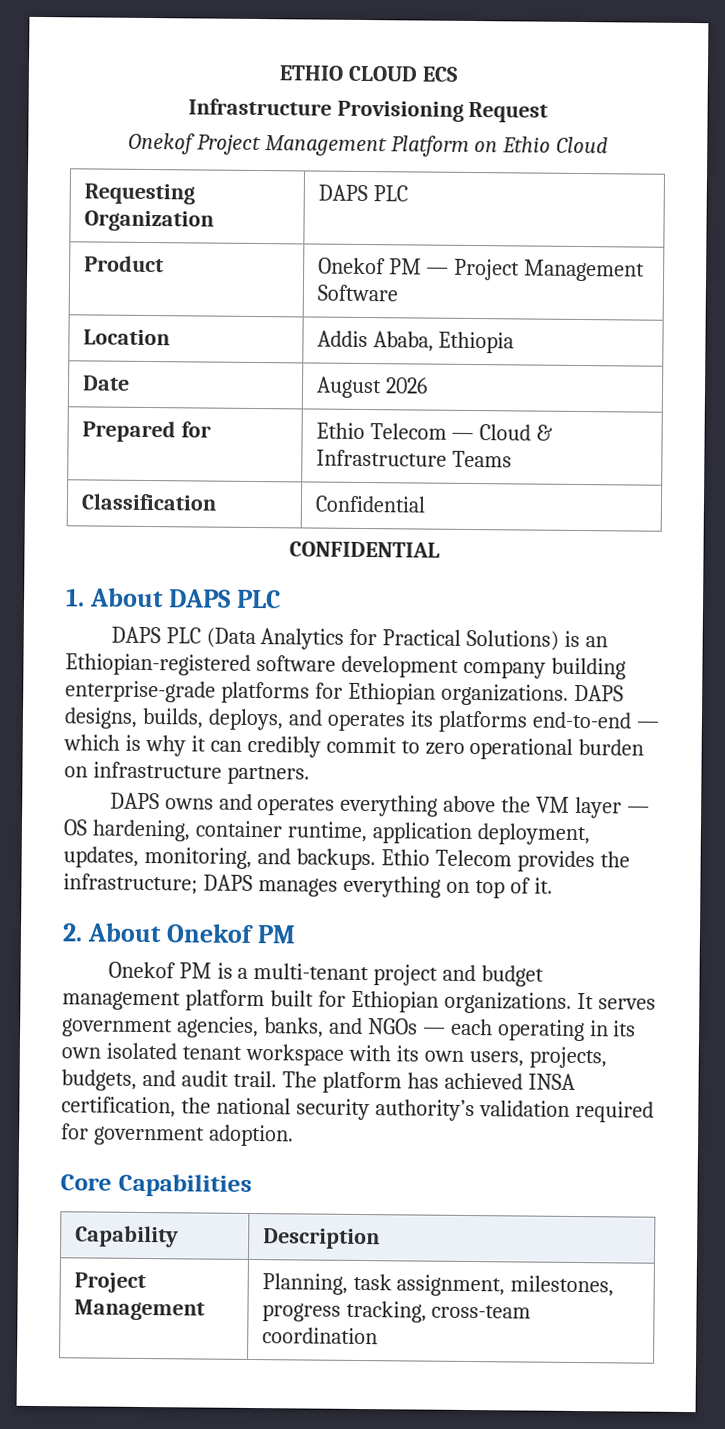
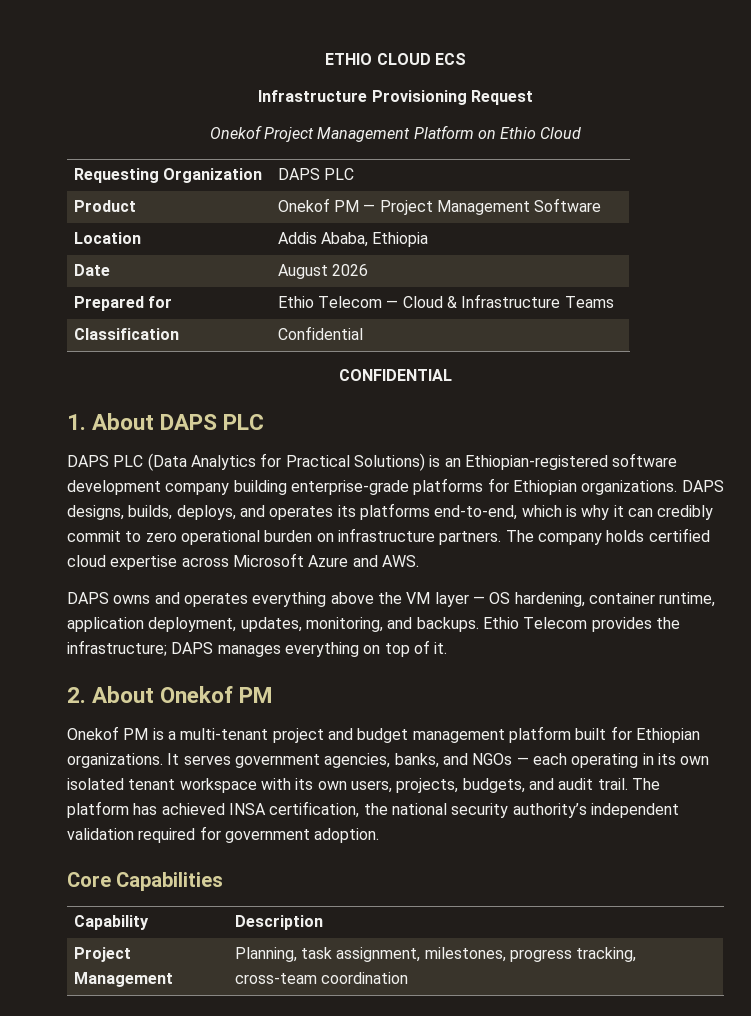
- DAPS designs, builds, deploys, and operates its platforms end-to-end — which is why it can credibly commit to zero operational burden on infrastructure partners.
+ DAPS designs, builds, deploys, and operates its platforms end-to-end, which is why it can credibly commit to zero operational burden on infrastructure partners. The company holds certified cloud expertise across Microsoft Azure and AWS.
- The platform has achieved INSA certification, the national security authority’s validation required for government adoption.
+ The platform has achieved INSA certification, the national security authority’s independent validation required for government adoption.

